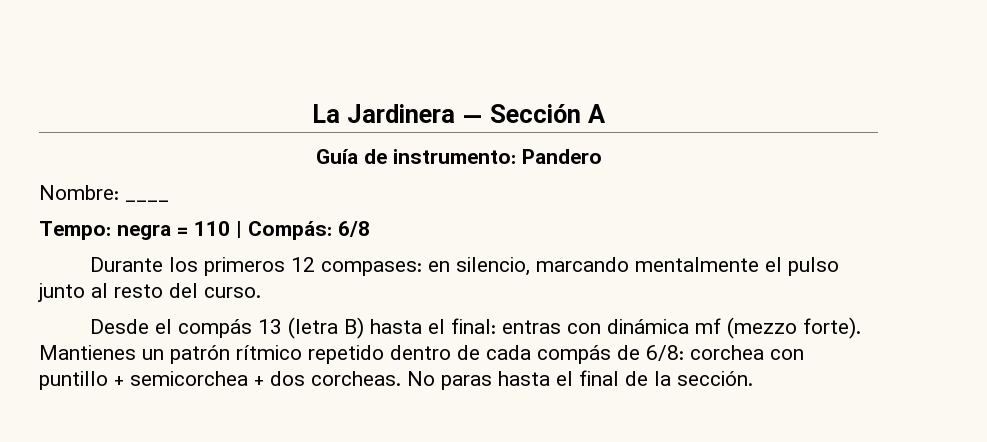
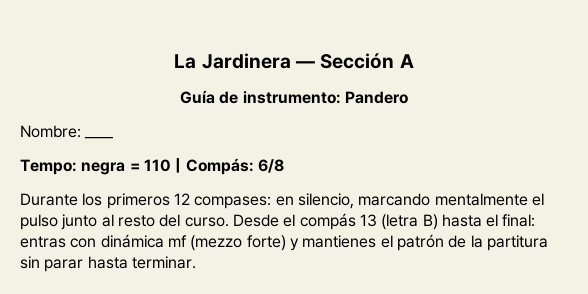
- Durante los primeros 12 compases: en silencio, marcando mentalmente el pulso junto al resto del curso.
- Desde el compás 13 (letra B) hasta el final: entras con dinámica mf (mezzo forte). Mantienes un patrón rítmico repetido dentro de cada compás de 6/8: corchea con puntillo + semicorchea + dos corcheas. No paras hasta el final de la sección.
+ Durante los primeros 12 compases: en silencio, marcando mentalmente el pulso junto al resto del curso. Desde el compás 13 (letra B) hasta el final: entras con dinámica mf (mezzo forte) y mantienes el patrón de la partitura sin parar hasta terminar.

